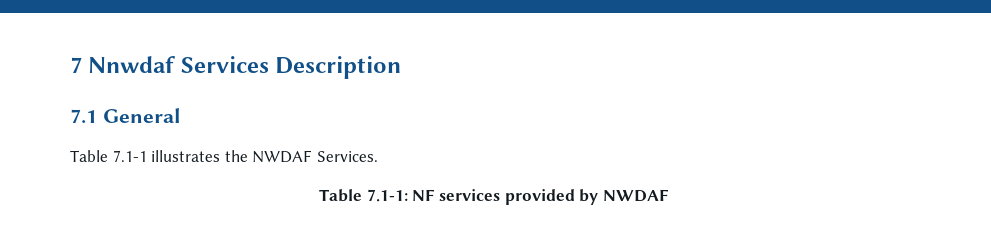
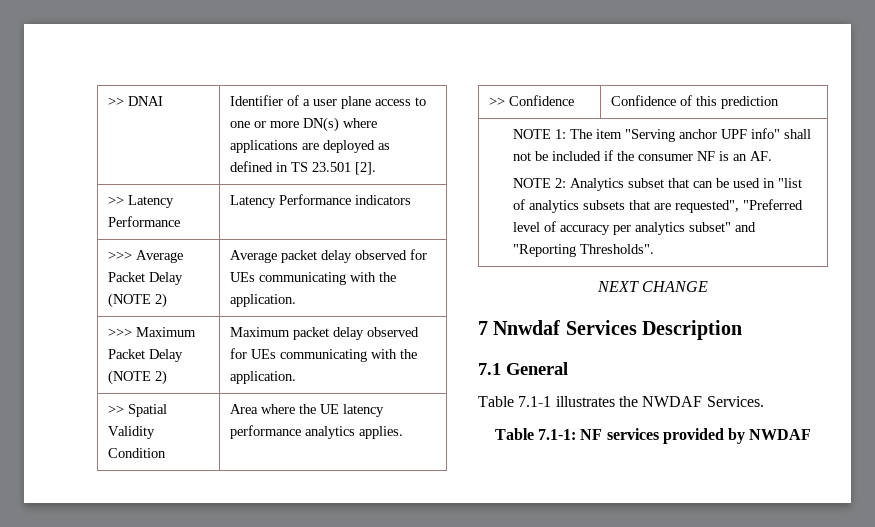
+ >> DNAI | Identifier of a user plane access to one or more DN(s) where applications are deployed as defined in TS 23.501 [2].
+ >> Latency Performance | Latency Performance indicators
+ >>> Average Packet Delay (NOTE 2) | Average packet delay observed for UEs communicating with the application.
+ >>> Maximum Packet Delay (NOTE 2) | Maximum packet delay observed for UEs communicating with the application.
+ >> Spatial Validity Condition | Area where the UE latency performance analytics applies.
+ >> Confidence | Confidence of this prediction
+ NOTE 1: The item "Serving anchor UPF info" shall not be included if the consumer NF is an AF.
+ NOTE 2: Analytics subset that can be used in "list of analytics subsets that are requested", "Preferred level of accuracy per analytics subset" and "Reporting Thresholds".
+ NEXT CHANGE

